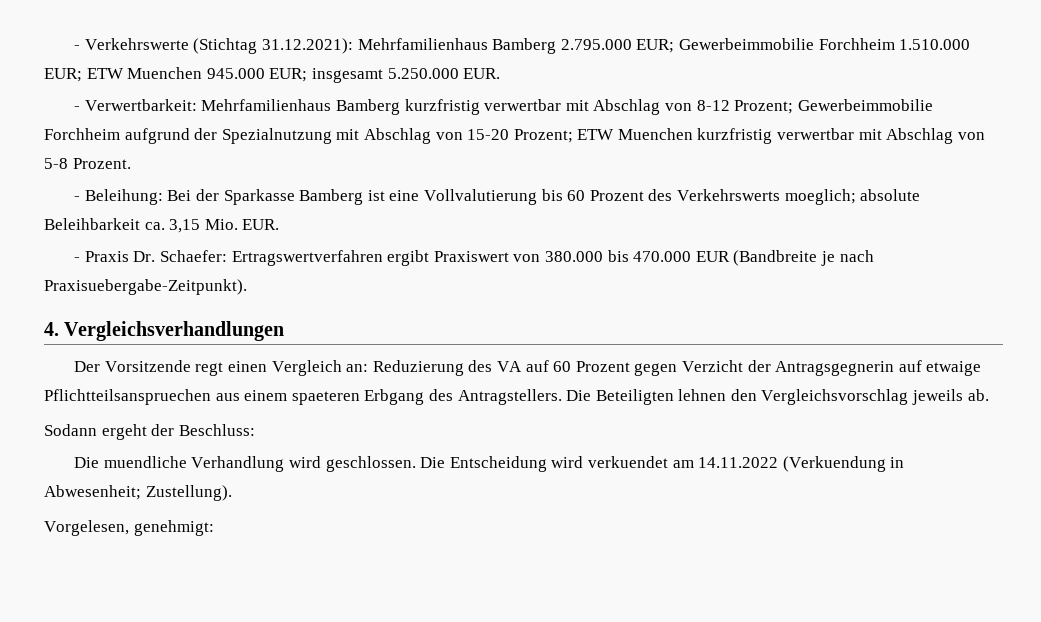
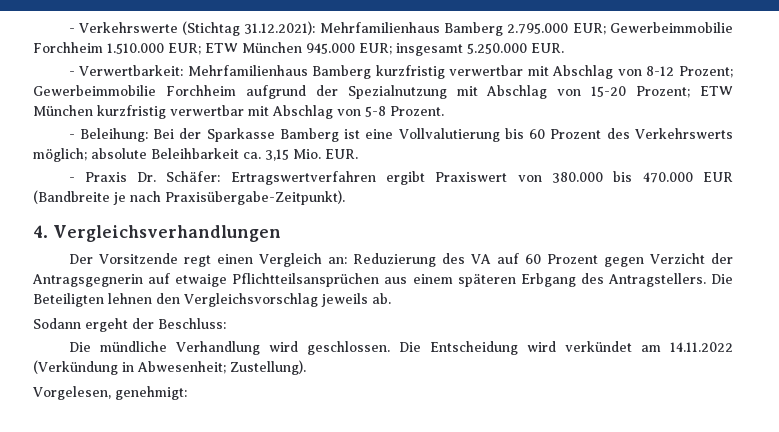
- - Verkehrswerte (Stichtag 31.12.2021): Mehrfamilienhaus Bamberg 2.795.000 EUR; Gewerbeimmobilie Forchheim 1.510.000 EUR; ETW Muenchen 945.000 EUR; insgesamt 5.250.000 EUR.
+ - Verkehrswerte (Stichtag 31.12.2021): Mehrfamilienhaus Bamberg 2.795.000 EUR; Gewerbeimmobilie Forchheim 1.510.000 EUR; ETW München 945.000 EUR; insgesamt 5.250.000 EUR.
- - Verwertbarkeit: Mehrfamilienhaus Bamberg kurzfristig verwertbar mit Abschlag von 8-12 Prozent; Gewerbeimmobilie Forchheim aufgrund der Spezialnutzung mit Abschlag von 15-20 Prozent; ETW Muenchen kurzfristig verwertbar mit Abschlag von 5-8 Prozent.
+ - Verwertbarkeit: Mehrfamilienhaus Bamberg kurzfristig verwertbar mit Abschlag von 8-12 Prozent; Gewerbeimmobilie Forchheim aufgrund der Spezialnutzung mit Abschlag von 15-20 Prozent; ETW München kurzfristig verwertbar mit Abschlag von 5-8 Prozent.
- - Beleihung: Bei der Sparkasse Bamberg ist eine Vollvalutierung bis 60 Prozent des Verkehrswerts moeglich; absolute Beleihbarkeit ca. 3,15 Mio. EUR.
+ - Beleihung: Bei der Sparkasse Bamberg ist eine Vollvalutierung bis 60 Prozent des Verkehrswerts möglich; absolute Beleihbarkeit ca. 3,15 Mio. EUR.
- - Praxis Dr. Schaefer: Ertragswertverfahren ergibt Praxiswert von 380.000 bis 470.000 EUR (Bandbreite je nach Praxisuebergabe-Zeitpunkt).
+ - Praxis Dr. Schäfer: Ertragswertverfahren ergibt Praxiswert von 380.000 bis 470.000 EUR (Bandbreite je nach Praxisübergabe-Zeitpunkt).
- Der Vorsitzende regt einen Vergleich an: Reduzierung des VA auf 60 Prozent gegen Verzicht der Antragsgegnerin auf etwaige Pflichtteilsanspruechen aus einem spaeteren Erbgang des Antragstellers.
+ Der Vorsitzende regt einen Vergleich an: Reduzierung des VA auf 60 Prozent gegen Verzicht der Antragsgegnerin auf etwaige Pflichtteilsansprüchen aus einem späteren Erbgang des Antragstellers.
- Die muendliche Verhandlung wird geschlossen.
+ Die mündliche Verhandlung wird geschlossen.
- Die Entscheidung wird verkuendet am 14.11.2022 (Verkuendung in Abwesenheit; Zustellung).
+ Die Entscheidung wird verkündet am 14.11.2022 (Verkündung in Abwesenheit; Zustellung).

